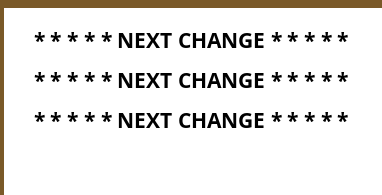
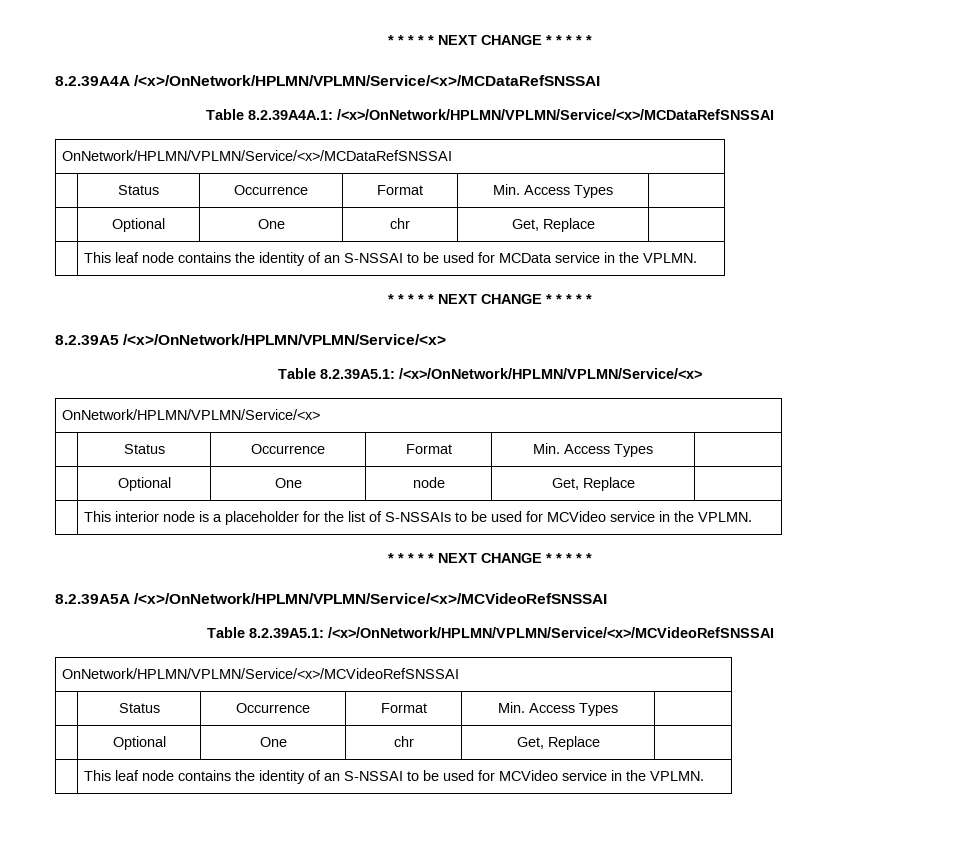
+ 8.2.39A4A /<x>/OnNetwork/HPLMN/VPLMN/Service/<x>/MCDataRefSNSSAI
+ Table 8.2.39A4A.1: /<x>/OnNetwork/HPLMN/VPLMN/Service/<x>/MCDataRefSNSSAI
+ OnNetwork/HPLMN/VPLMN/Service/<x>/MCDataRefSNSSAI
+ | Status | Occurrence | Format | Min. Access Types |
+ | Optional | One | chr | Get, Replace |
+ | This leaf node contains the identity of an S-NSSAI to be used for MCData service in the VPLMN.
+ 8.2.39A5 /<x>/OnNetwork/HPLMN/VPLMN/Service/<x>
+ Table 8.2.39A5.1: /<x>/OnNetwork/HPLMN/VPLMN/Service/<x>
+ OnNetwork/HPLMN/VPLMN/Service/<x>
+ | Status | Occurrence | Format | Min. Access Types |
+ | Optional | One | node | Get, Replace |
+ | This interior node is a placeholder for the list of S-NSSAIs to be used for MCVideo service in the VPLMN.
+ 8.2.39A5A /<x>/OnNetwork/HPLMN/VPLMN/Service/<x>/MCVideoRefSNSSAI
+ Table 8.2.39A5.1: /<x>/OnNetwork/HPLMN/VPLMN/Service/<x>/MCVideoRefSNSSAI
+ OnNetwork/HPLMN/VPLMN/Service/<x>/MCVideoRefSNSSAI
+ | Status | Occurrence | Format | Min. Access Types |
+ | Optional | One | chr | Get, Replace |
+ | This leaf node contains the identity of an S-NSSAI to be used for MCVideo service in the VPLMN.

